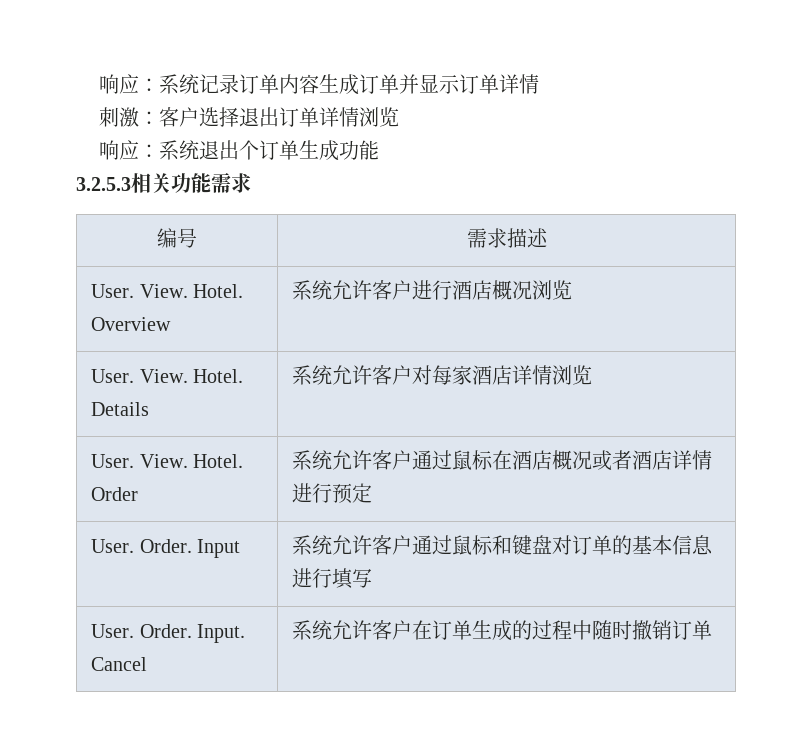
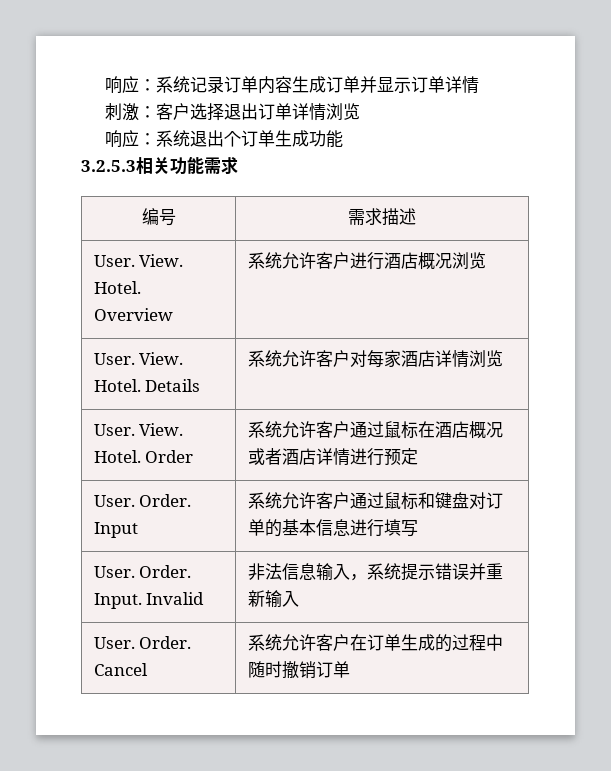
- User. Order. Input. Cancel | 系统允许客户在订单生成的过程中随时撤销订单
+ User. Order. Input. Invalid | 非法信息输入，系统提示错误并重新输入
+ User. Order. Cancel | 系统允许客户在订单生成的过程中随时撤销订单

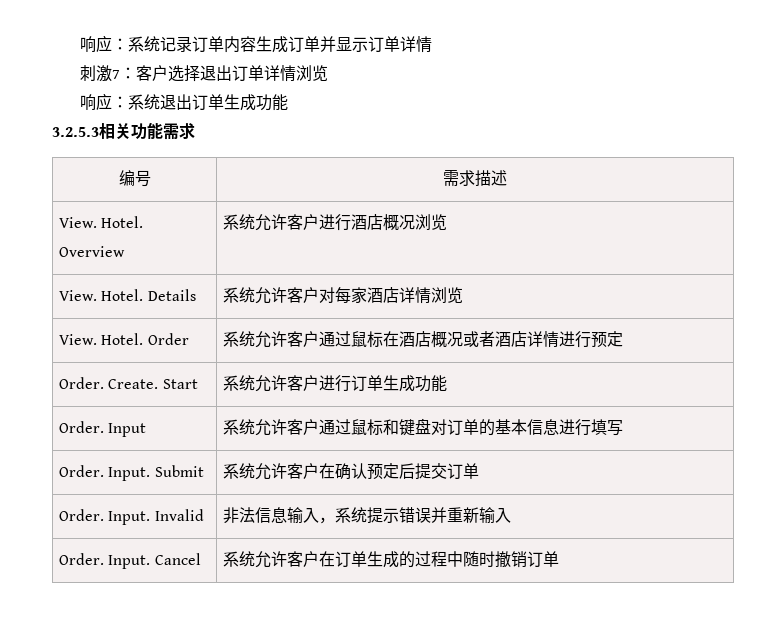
- 刺激：客户选择退出订单详情浏览
+ 刺激7：客户选择退出订单详情浏览
- 响应：系统退出个订单生成功能
+ 响应：系统退出订单生成功能
- User. View. Hotel. Overview | 系统允许客户进行酒店概况浏览
+ View. Hotel. Overview | 系统允许客户进行酒店概况浏览
- User. View. Hotel. Details | 系统允许客户对每家酒店详情浏览
+ View. Hotel. Details | 系统允许客户对每家酒店详情浏览
- User. View. Hotel. Order | 系统允许客户通过鼠标在酒店概况或者酒店详情进行预定
+ View. Hotel. Order | 系统允许客户通过鼠标在酒店概况或者酒店详情进行预定
- User. Order. Input | 系统允许客户通过鼠标和键盘对订单的基本信息进行填写
+ Order. Create. Start | 系统允许客户进行订单生成功能
+ Order. Input | 系统允许客户通过鼠标和键盘对订单的基本信息进行填写
- User. Order. Input. Invalid | 非法信息输入，系统提示错误并重新输入
+ Order. Input. Submit | 系统允许客户在确认预定后提交订单
+ Order. Input. Invalid | 非法信息输入，系统提示错误并重新输入
- User. Order. Cancel | 系统允许客户在订单生成的过程中随时撤销订单
+ Order. Input. Cancel | 系统允许客户在订单生成的过程中随时撤销订单

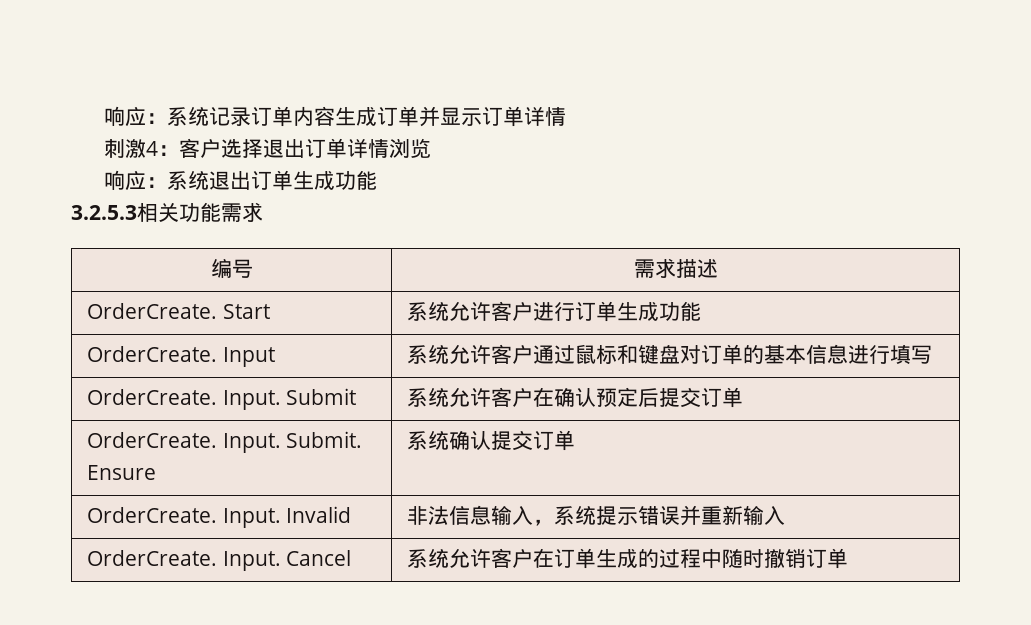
- 刺激7：客户选择退出订单详情浏览
+ 刺激4：客户选择退出订单详情浏览
- View. Hotel. Overview | 系统允许客户进行酒店概况浏览
- View. Hotel. Details | 系统允许客户对每家酒店详情浏览
- View. Hotel. Order | 系统允许客户通过鼠标在酒店概况或者酒店详情进行预定
- Order. Create. Start | 系统允许客户进行订单生成功能
+ OrderCreate. Start | 系统允许客户进行订单生成功能
- Order. Input | 系统允许客户通过鼠标和键盘对订单的基本信息进行填写
+ OrderCreate. Input | 系统允许客户通过鼠标和键盘对订单的基本信息进行填写
- Order. Input. Submit | 系统允许客户在确认预定后提交订单
+ OrderCreate. Input. Submit | 系统允许客户在确认预定后提交订单
- Order. Input. Invalid | 非法信息输入，系统提示错误并重新输入
+ OrderCreate. Input. Submit. Ensure | 系统确认提交订单
+ OrderCreate. Input. Invalid | 非法信息输入，系统提示错误并重新输入
- Order. Input. Cancel | 系统允许客户在订单生成的过程中随时撤销订单
+ OrderCreate. Input. Cancel | 系统允许客户在订单生成的过程中随时撤销订单

